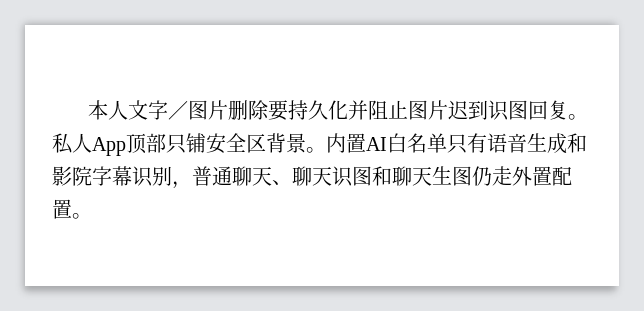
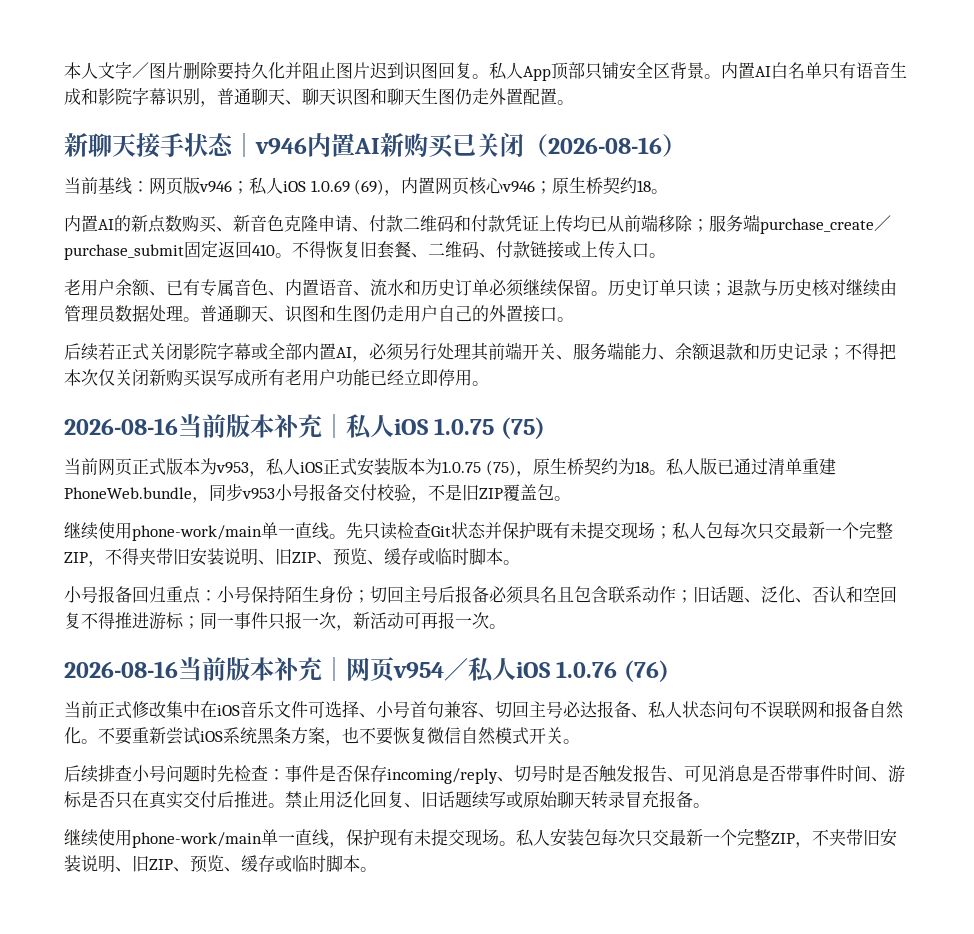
+ 新聊天接手状态｜v946内置AI新购买已关闭（2026-08-16）
+ 当前基线：网页版v946；私人iOS 1.0.69 (69)，内置网页核心v946；原生桥契约18。
+ 内置AI的新点数购买、新音色克隆申请、付款二维码和付款凭证上传均已从前端移除；服务端purchase_create／purchase_submit固定返回410。不得恢复旧套餐、二维码、付款链接或上传入口。
+ 老用户余额、已有专属音色、内置语音、流水和历史订单必须继续保留。历史订单只读；退款与历史核对继续由管理员数据处理。普通聊天、识图和生图仍走用户自己的外置接口。
+ 后续若正式关闭影院字幕或全部内置AI，必须另行处理其前端开关、服务端能力、余额退款和历史记录；不得把本次仅关闭新购买误写成所有老用户功能已经立即停用。
+ 2026-08-16当前版本补充｜私人iOS 1.0.75 (75)
+ 当前网页正式版本为v953，私人iOS正式安装版本为1.0.75 (75)，原生桥契约为18。私人版已通过清单重建PhoneWeb.bundle，同步v953小号报备交付校验，不是旧ZIP覆盖包。
+ 继续使用phone-work/main单一直线。先只读检查Git状态并保护既有未提交现场；私人包每次只交最新一个完整ZIP，不得夹带旧安装说明、旧ZIP、预览、缓存或临时脚本。
+ 小号报备回归重点：小号保持陌生身份；切回主号后报备必须具名且包含联系动作；旧话题、泛化、否认和空回复不得推进游标；同一事件只报一次，新活动可再报一次。
+ 2026-08-16当前版本补充｜网页v954／私人iOS 1.0.76 (76)
+ 当前正式修改集中在iOS音乐文件可选择、小号首句兼容、切回主号必达报备、私人状态问句不误联网和报备自然化。不要重新尝试iOS系统黑条方案，也不要恢复微信自然模式开关。
+ 后续排查小号问题时先检查：事件是否保存incoming/reply、切号时是否触发报告、可见消息是否带事件时间、游标是否只在真实交付后推进。禁止用泛化回复、旧话题续写或原始聊天转录冒充报备。
+ 继续使用phone-work/main单一直线，保护现有未提交现场。私人安装包每次只交最新一个完整ZIP，不夹带旧安装说明、旧ZIP、预览、缓存或临时脚本。

